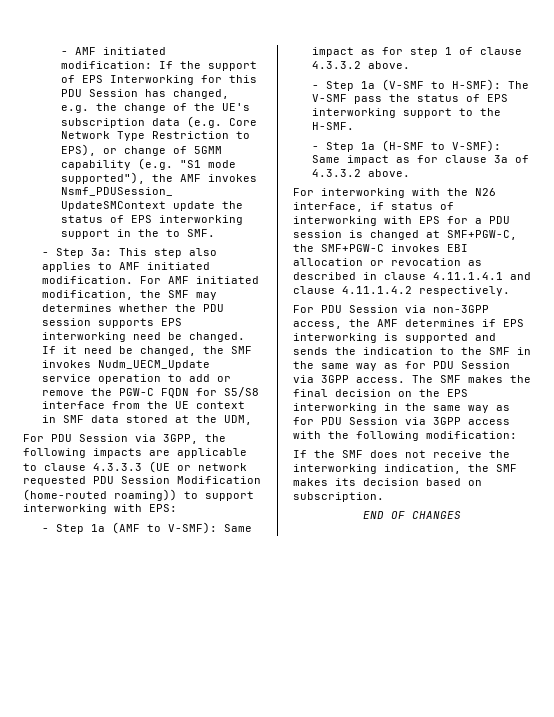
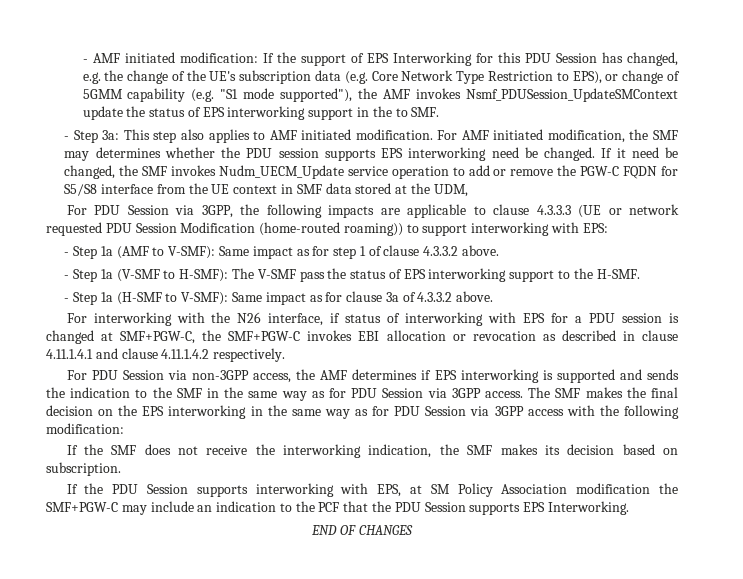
+ If the PDU Session supports interworking with EPS, at SM Policy Association modification the SMF+PGW-C may include an indication to the PCF that the PDU Session supports EPS Interworking.

